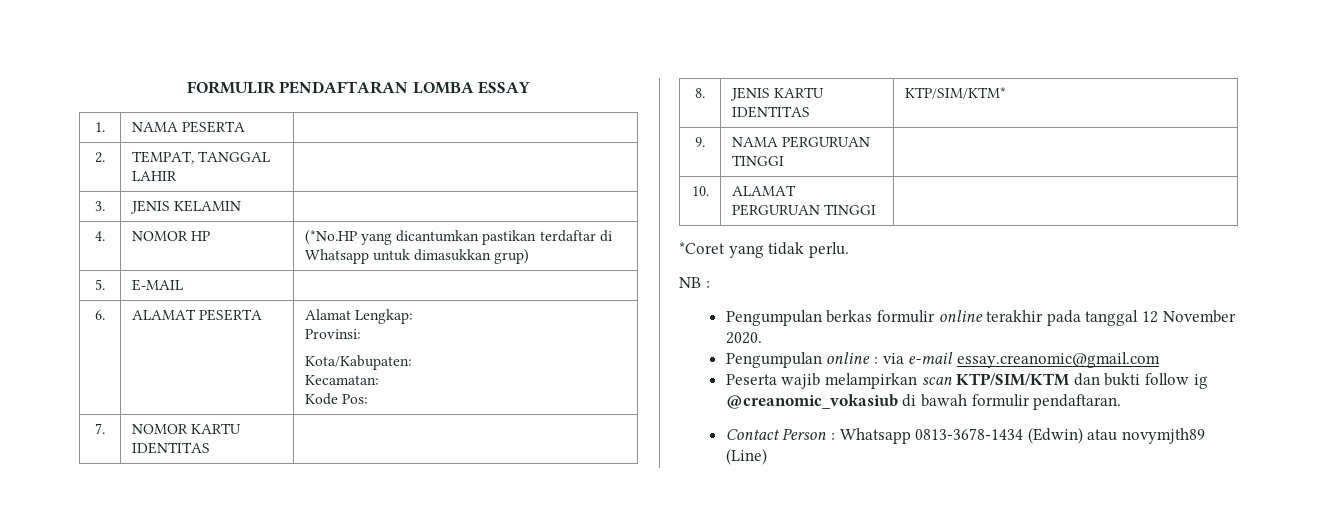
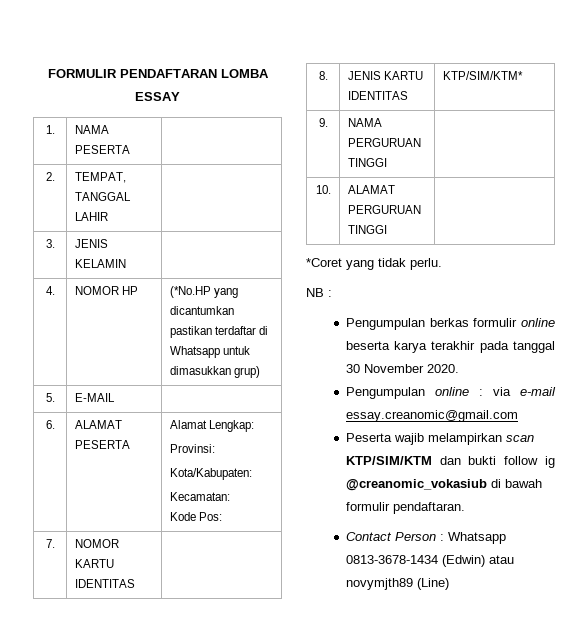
- Pengumpulan berkas formulir online terakhir pada tanggal 12 November 2020.
+ Pengumpulan berkas formulir online beserta karya terakhir pada tanggal 30 November 2020.

